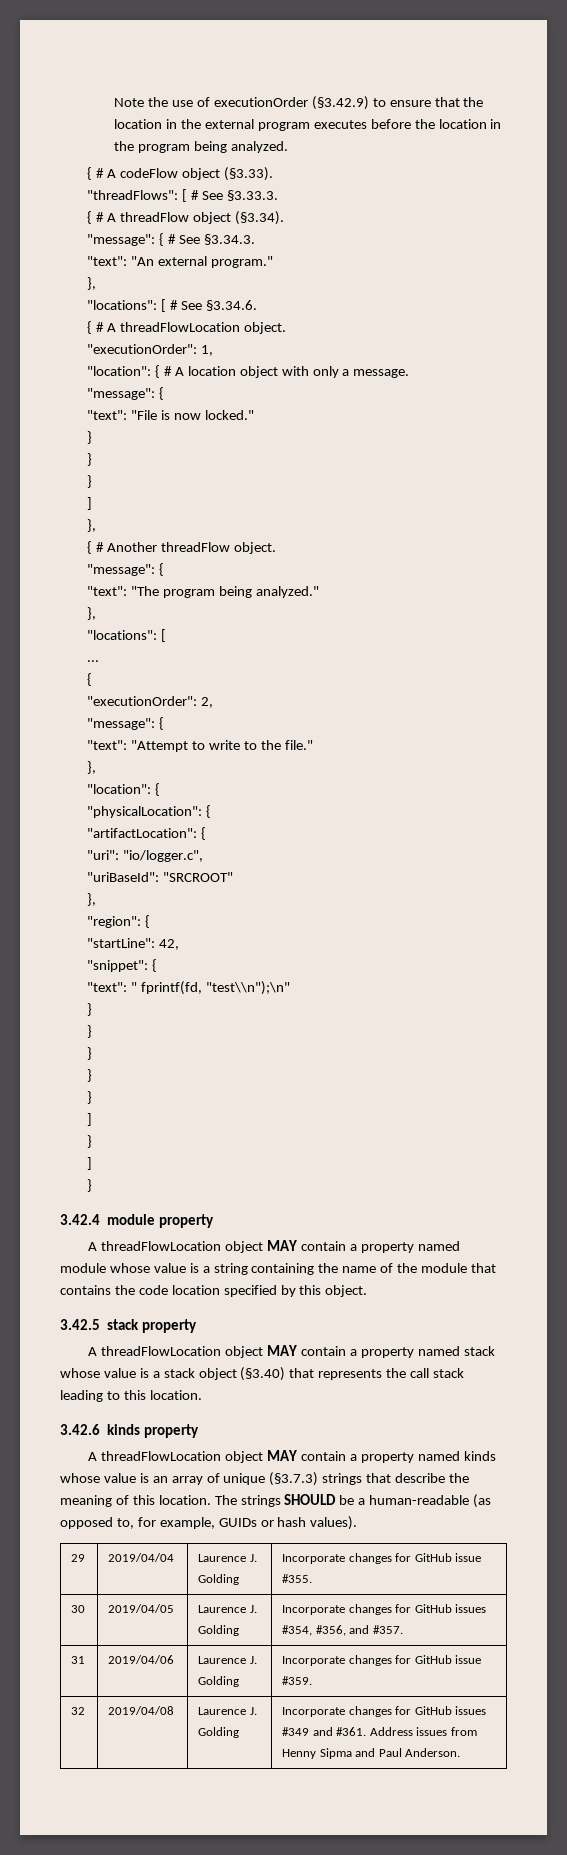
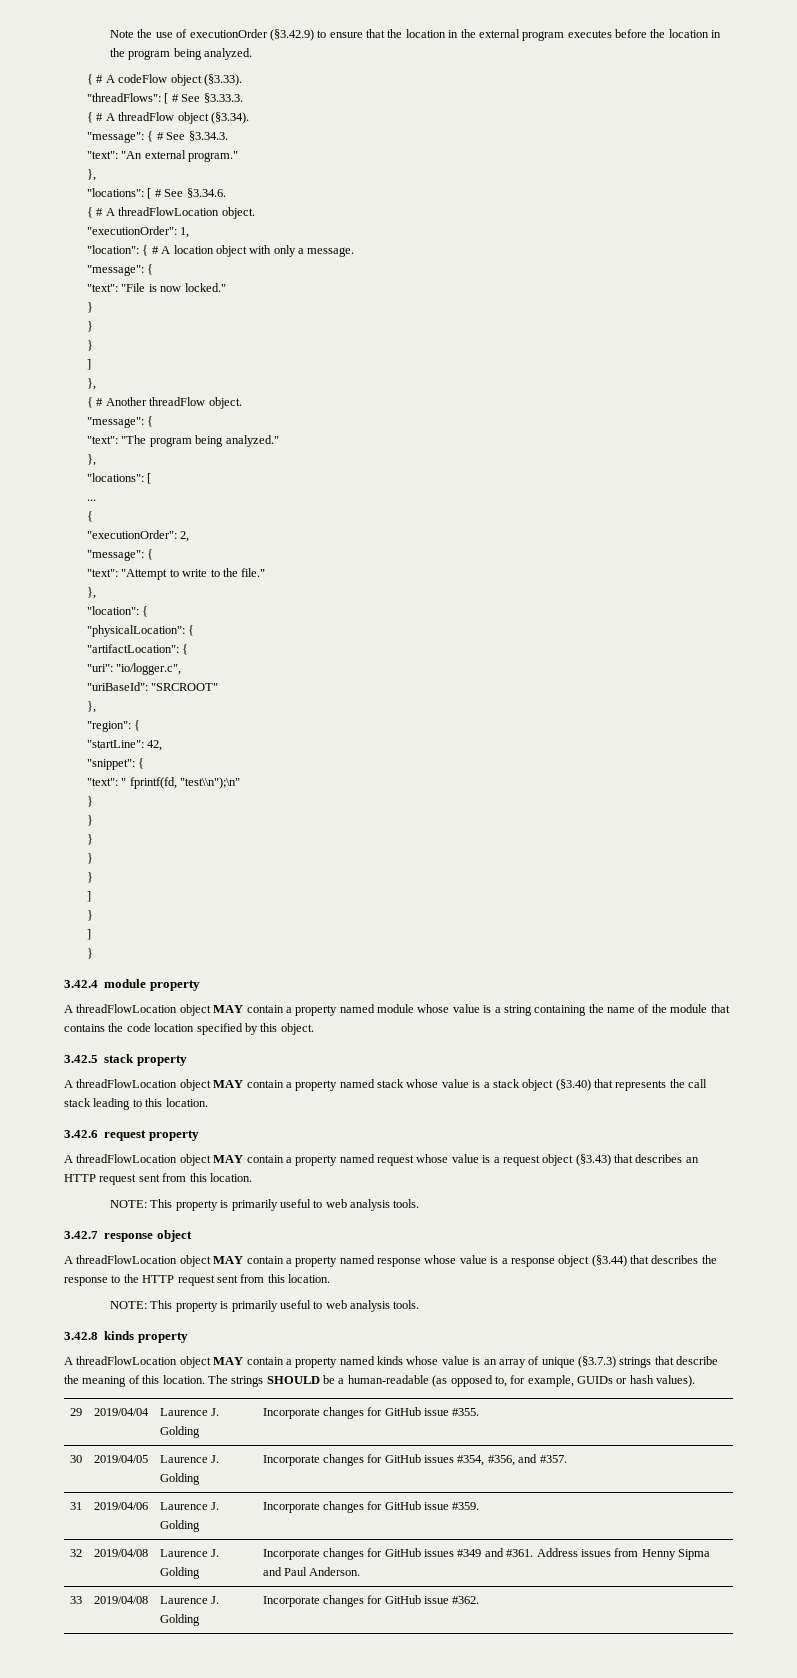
- 3.42.6 kinds property
+ 3.42.6 request property
+ A threadFlowLocation object MAY contain a property named request whose value is a request object (§3.43) that describes an HTTP request sent from this location.
+ NOTE: This property is primarily useful to web analysis tools.
+ 3.42.7 response object
+ A threadFlowLocation object MAY contain a property named response whose value is a response object (§3.44) that describes the response to the HTTP request sent from this location.
+ NOTE: This property is primarily useful to web analysis tools.
+ 3.42.8 kinds property
+ 33 | 2019/04/08 | Laurence J. Golding | Incorporate changes for GitHub issue #362.

